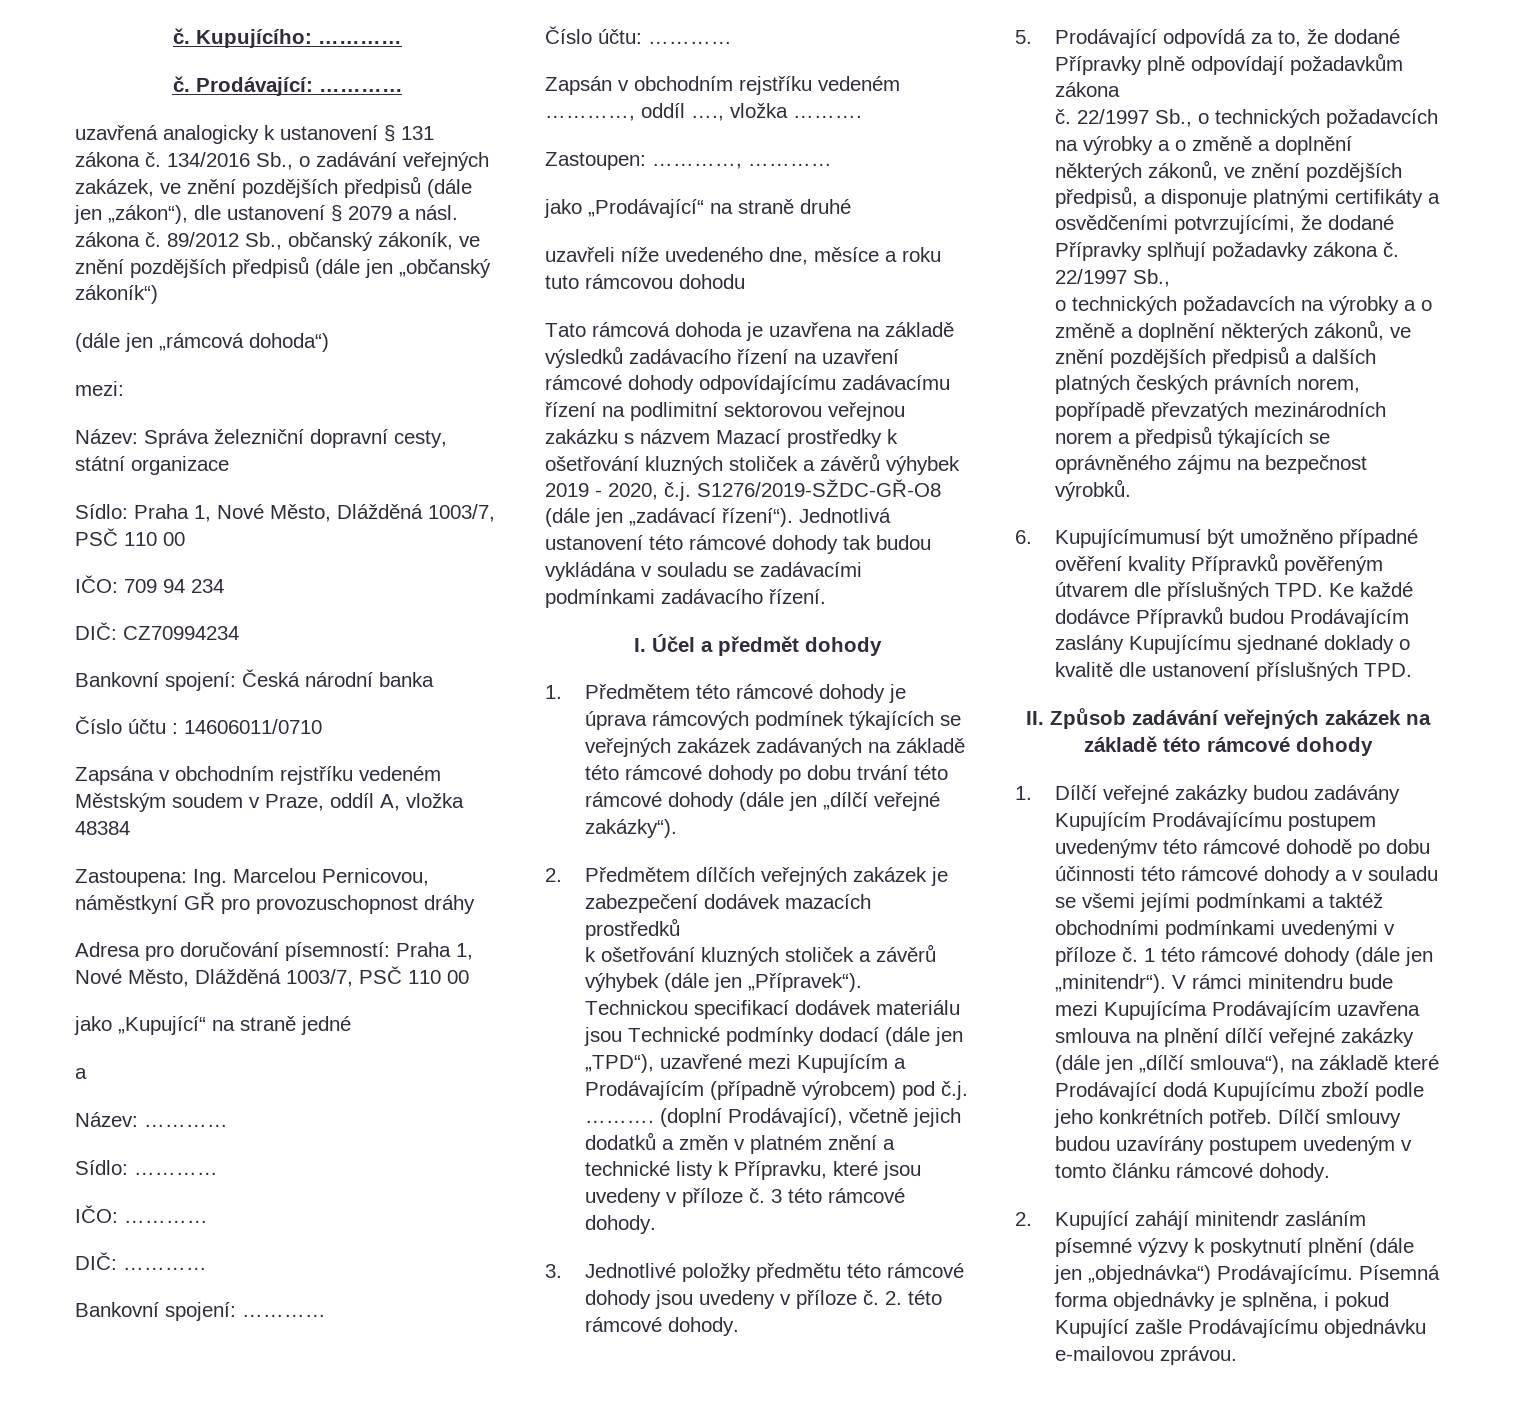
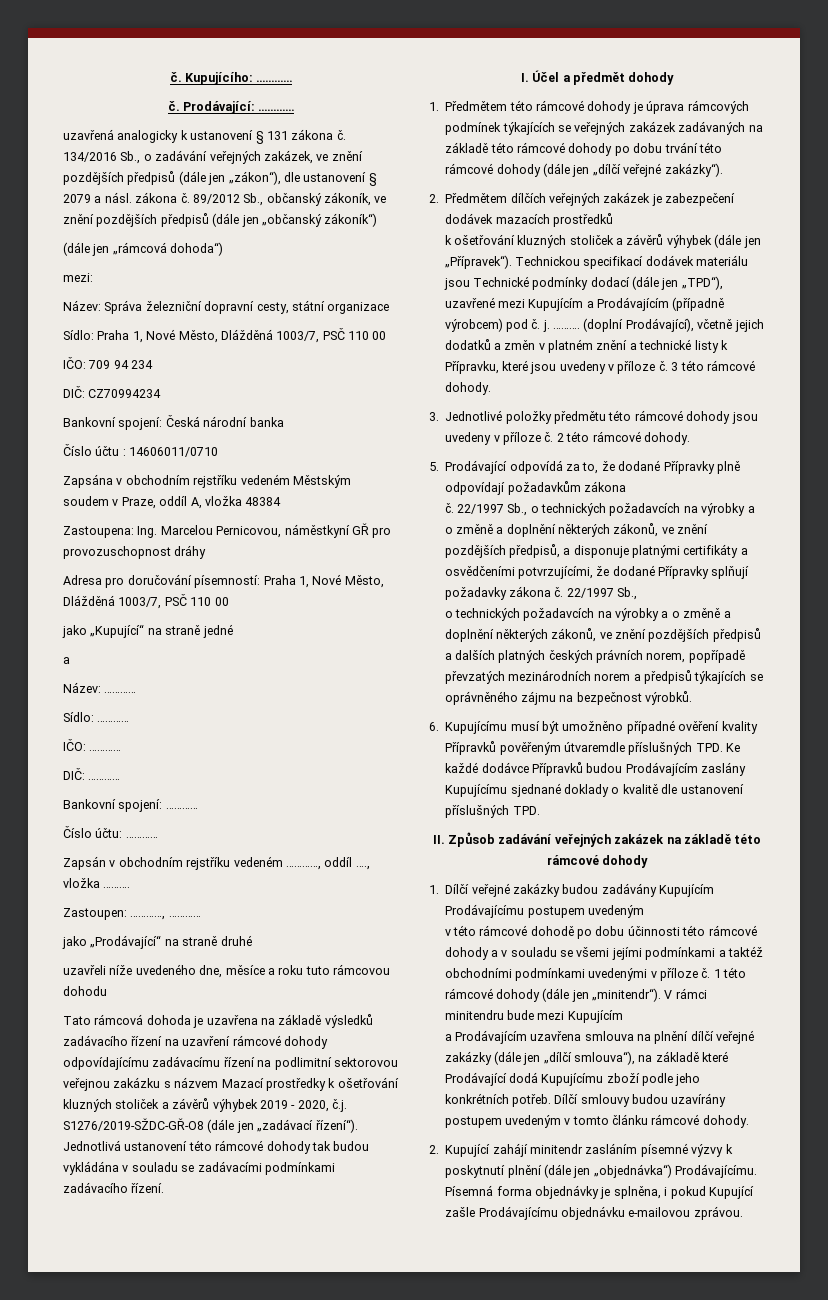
- Technickou specifikací dodávek materiálu jsou Technické podmínky dodací (dále jen „TPD“), uzavřené mezi Kupujícím a Prodávajícím (případně výrobcem) pod č.j. ……….
+ Technickou specifikací dodávek materiálu jsou Technické podmínky dodací (dále jen „TPD“), uzavřené mezi Kupujícím a Prodávajícím (případně výrobcem) pod č. j. ……….
- 2. této rámcové dohody.
+ 2 této rámcové dohody.
- 6. Kupujícímumusí být umožněno případné ověření kvality Přípravků pověřeným útvarem dle příslušných TPD. Ke každé dodávce Přípravků budou Prodávajícím zaslány Kupujícímu sjednané doklady o kvalitě dle ustanovení příslušných TPD.
+ 6. Kupujícímu musí být umožněno případné ověření kvality Přípravků pověřeným útvaremdle příslušných TPD. Ke každé dodávce Přípravků budou Prodávajícím zaslány Kupujícímu sjednané doklady o kvalitě dle ustanovení příslušných TPD.
- 1. Dílčí veřejné zakázky budou zadávány Kupujícím Prodávajícímu postupem uvedenýmv této rámcové dohodě po dobu účinnosti této rámcové dohody a v souladu se všemi jejími podmínkami a taktéž obchodními podmínkami uvedenými v příloze č.
+ 1. Dílčí veřejné zakázky budou zadávány Kupujícím Prodávajícímu postupem uvedeným
+ v této rámcové dohodě po dobu účinnosti této rámcové dohody a v souladu se všemi jejími podmínkami a taktéž obchodními podmínkami uvedenými v příloze č.
- V rámci minitendru bude mezi Kupujícíma Prodávajícím uzavřena smlouva na plnění dílčí veřejné zakázky (dále jen „dílčí smlouva“), na základě které Prodávající dodá Kupujícímu zboží podle jeho konkrétních potřeb.
+ V rámci minitendru bude mezi Kupujícím
+ a Prodávajícím uzavřena smlouva na plnění dílčí veřejné zakázky (dále jen „dílčí smlouva“), na základě které Prodávající dodá Kupujícímu zboží podle jeho konkrétních potřeb.

